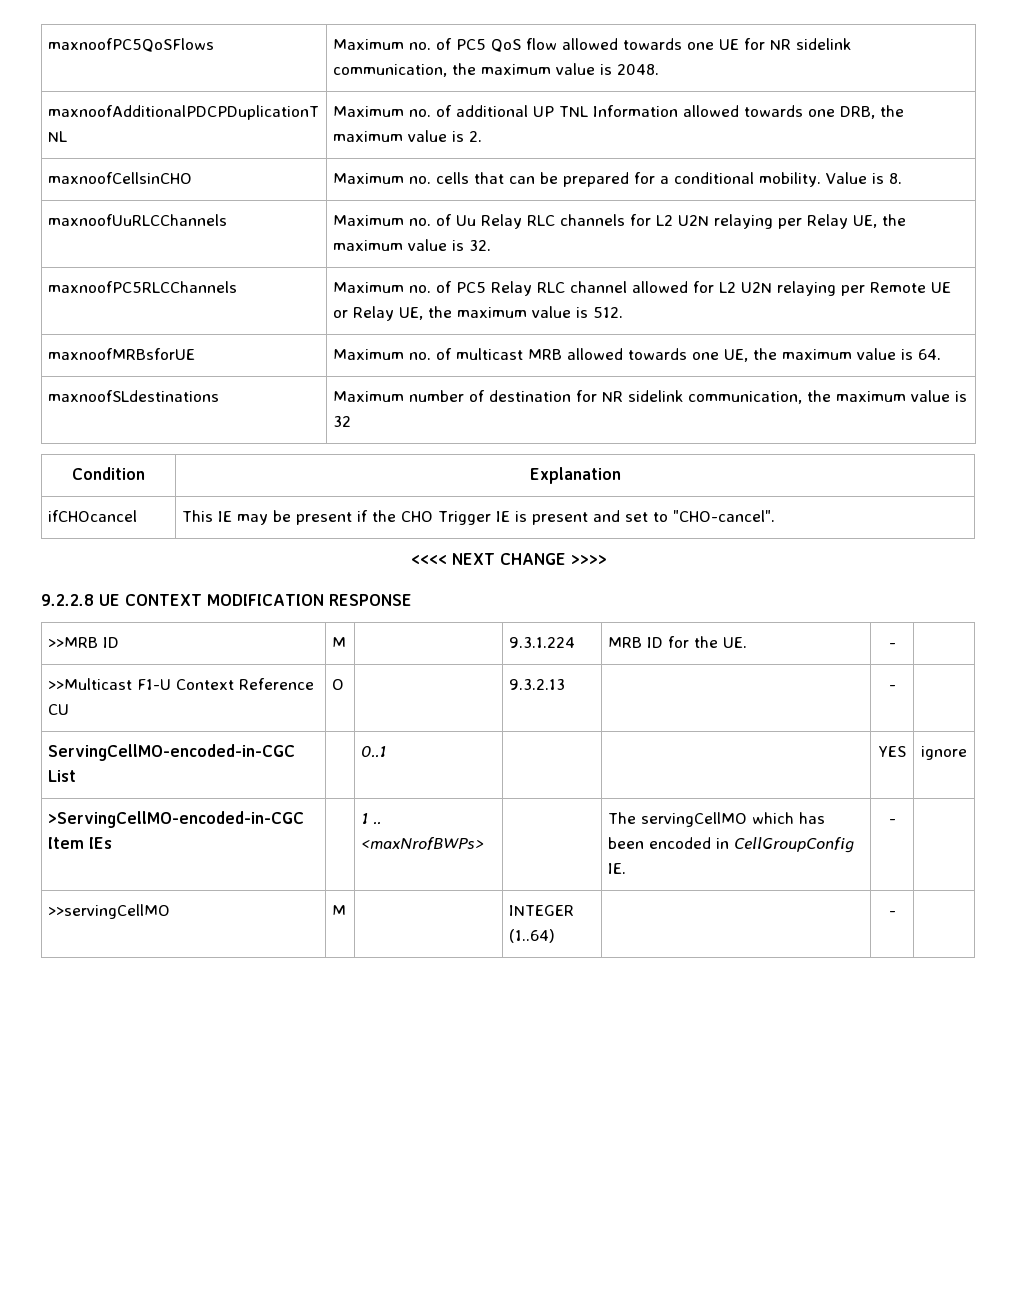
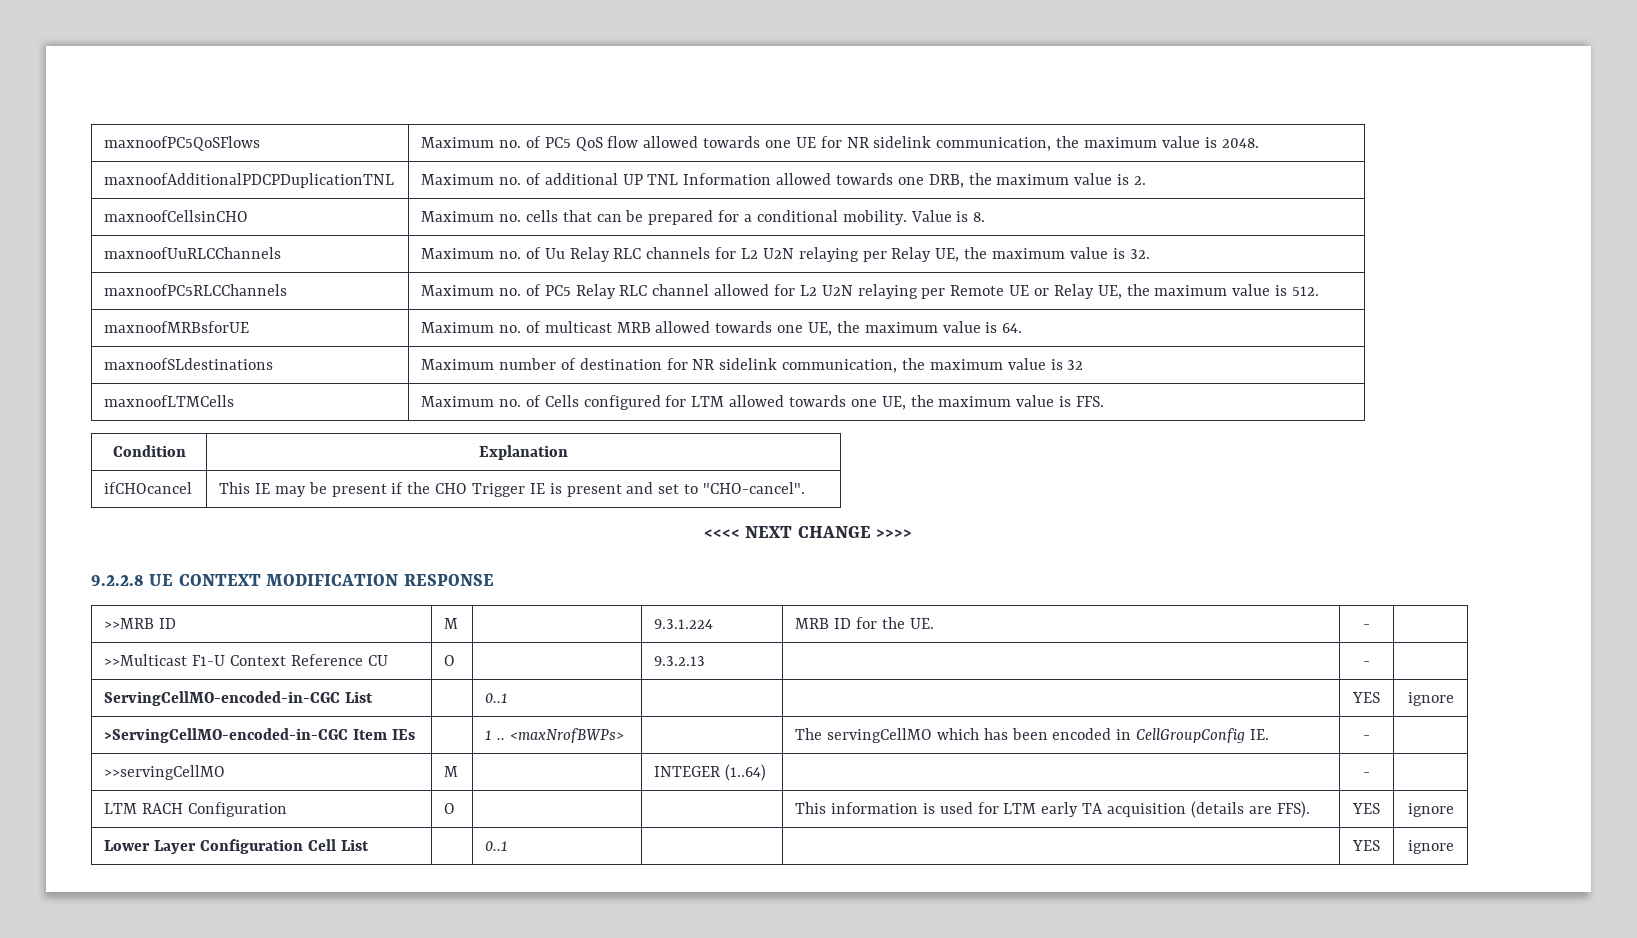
+ maxnoofLTMCells | Maximum no. of Cells configured for LTM allowed towards one UE, the maximum value is FFS.
+ LTM RACH Configuration | O | | | This information is used for LTM early TA acquisition (details are FFS). | YES | ignore
+ Lower Layer Configuration Cell List | | 0..1 | | | YES | ignore

